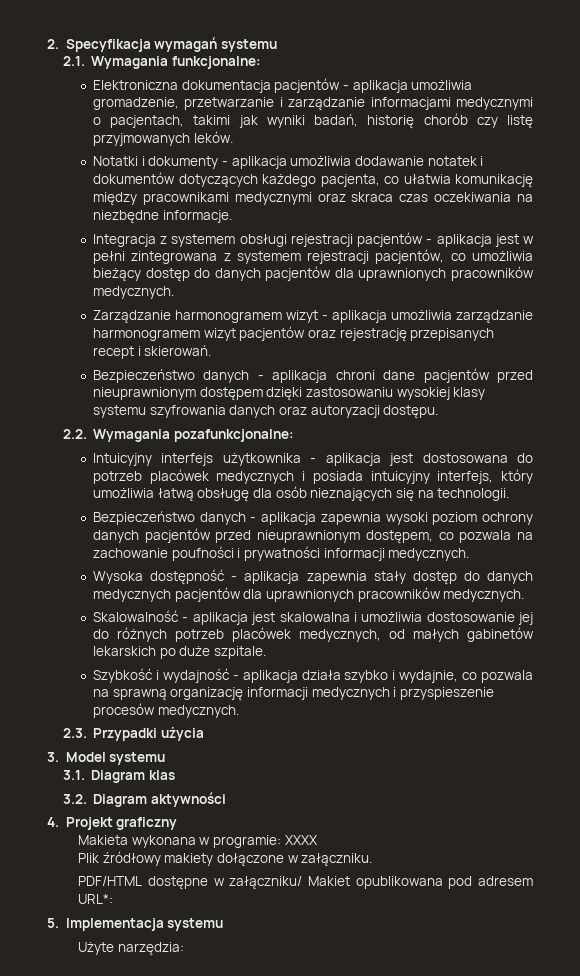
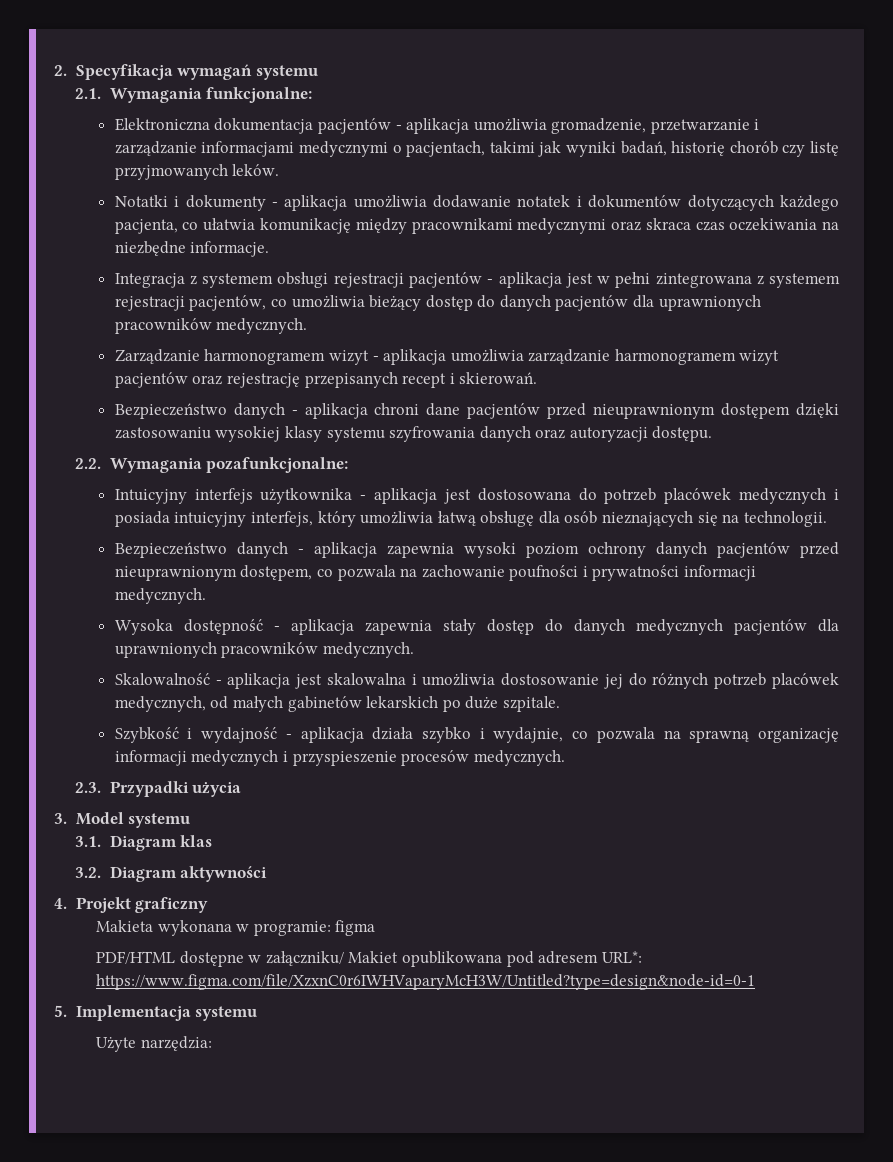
- Makieta wykonana w programie: XXXX
- Plik źródłowy makiety dołączone w załączniku.
+ Makieta wykonana w programie: figma
- PDF/HTML dostępne w załączniku/ Makiet opublikowana pod adresem URL*:
+ PDF/HTML dostępne w załączniku/ Makiet opublikowana pod adresem URL*: https://www.figma.com/file/XzxnC0r6IWHVaparyMcH3W/Untitled?type=design&node-id=0-1

